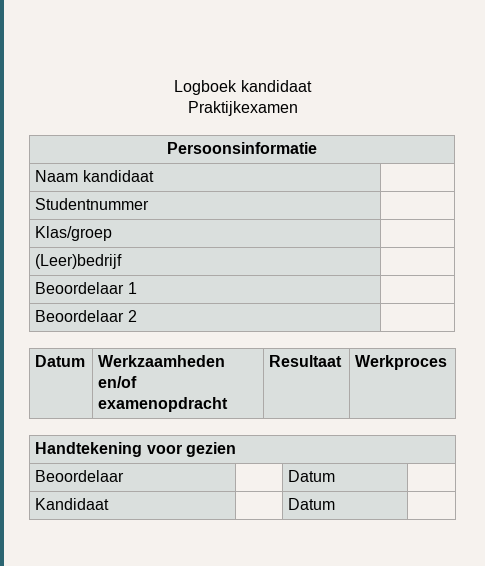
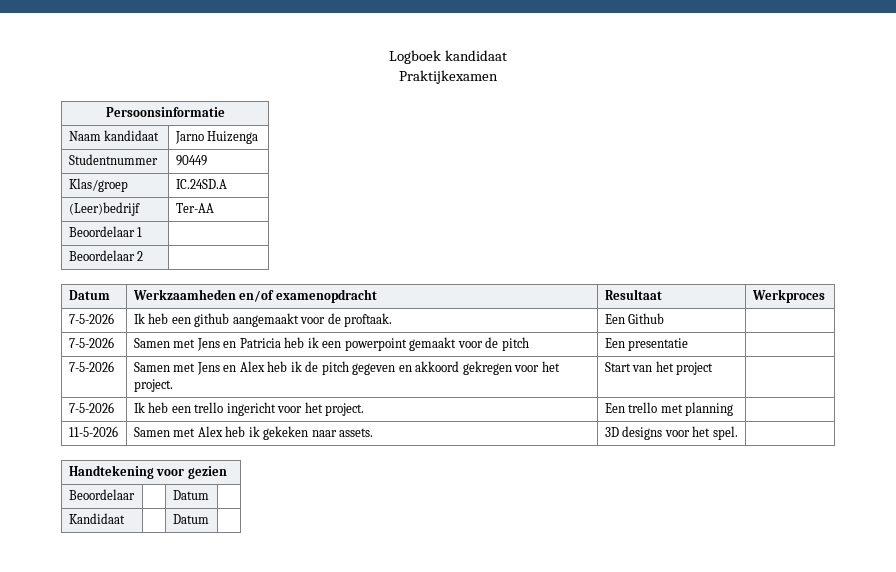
- Naam kandidaat |
+ Naam kandidaat | Jarno Huizenga
- Studentnummer |
+ Studentnummer | 90449
- Klas/groep |
+ Klas/groep | IC.24SD.A
- (Leer)bedrijf |
+ (Leer)bedrijf | Ter-AA
+ 7-5-2026 | Ik heb een github aangemaakt voor de proftaak. | Een Github |
+ 7-5-2026 | Samen met Jens en Patricia heb ik een powerpoint gemaakt voor de pitch | Een presentatie |
+ 7-5-2026 | Samen met Jens en Alex heb ik de pitch gegeven en akkoord gekregen voor het project. | Start van het project |
+ 7-5-2026 | Ik heb een trello ingericht voor het project. | Een trello met planning |
+ 11-5-2026 | Samen met Alex heb ik gekeken naar assets. | 3D designs voor het spel. |

